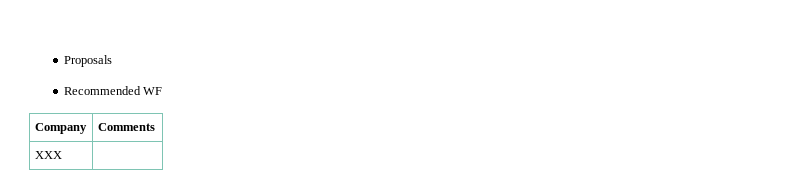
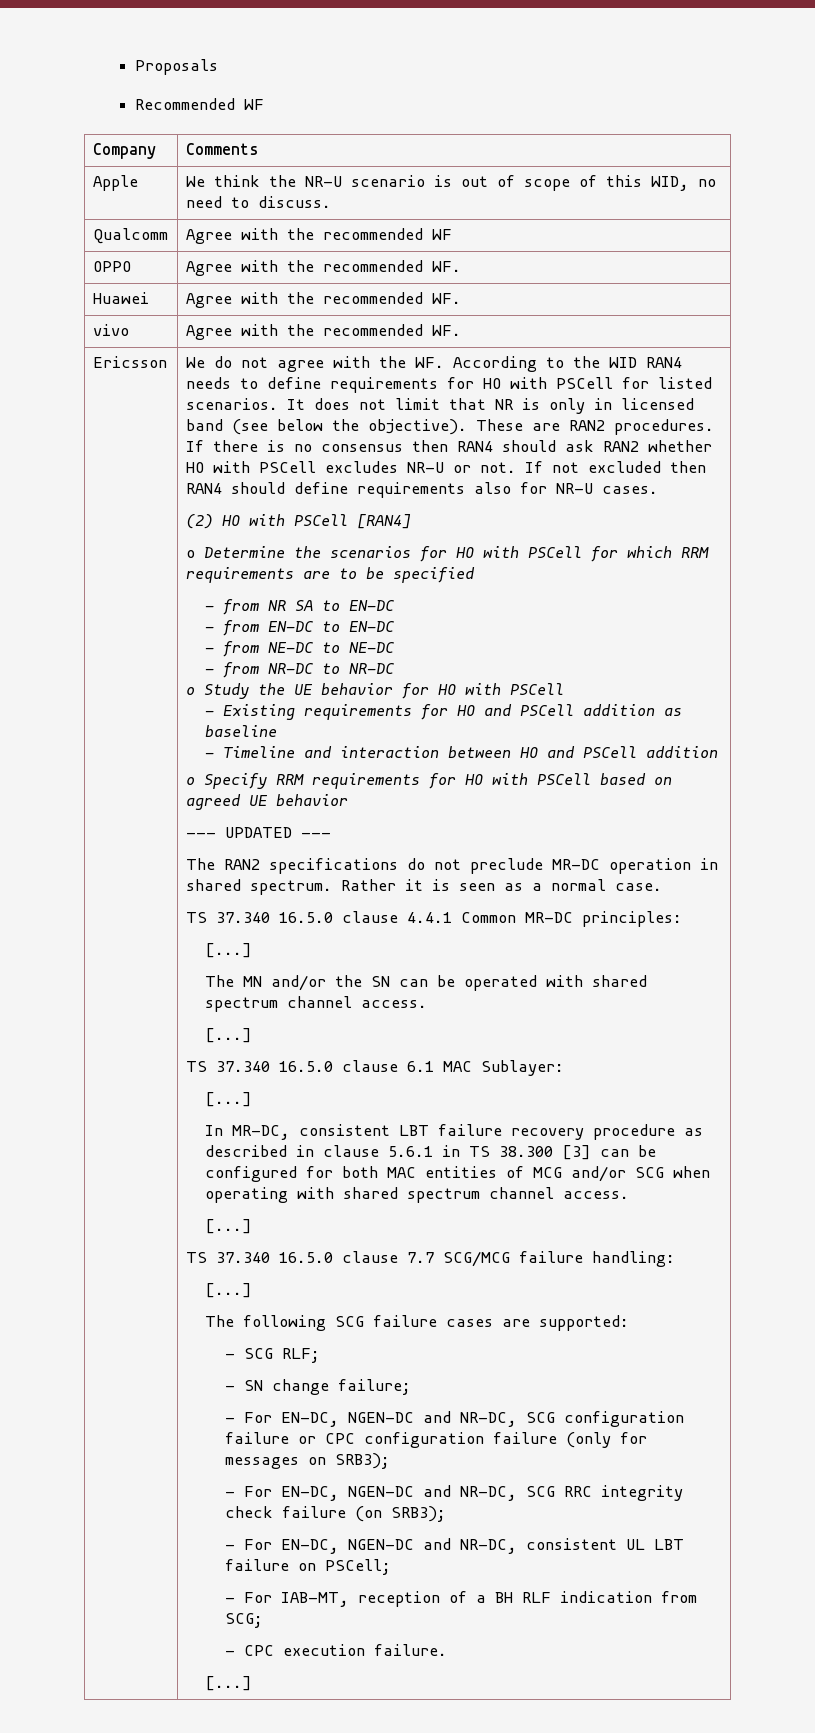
- XXX |
+ Apple | We think the NR-U scenario is out of scope of this WID, no need to discuss.
+ Qualcomm | Agree with the recommended WF
+ OPPO | Agree with the recommended WF.
+ Huawei | Agree with the recommended WF.
+ vivo | Agree with the recommended WF.
+ Ericsson | We do not agree with the WF. According to the WID RAN4 needs to define requirements for HO with PSCell for listed scenarios. It does not limit that NR is only in licensed band (see below the objective). These are RAN2 procedures. If there is no consensus then RAN4 should ask RAN2 whether HO with PSCell excludes NR-U or not. If not excluded then RAN4 should define requirements also for NR-U cases.
+ (2) HO with PSCell [RAN4]
+ o Determine the scenarios for HO with PSCell for which RRM requirements are to be specified
+ - from NR SA to EN-DC
+ - from EN-DC to EN-DC
+ - from NE-DC to NE-DC
+ - from NR-DC to NR-DC
+ o Study the UE behavior for HO with PSCell
+ - Existing requirements for HO and PSCell addition as baseline
+ - Timeline and interaction between HO and PSCell addition
+ o Specify RRM requirements for HO with PSCell based on agreed UE behavior
+ --- UPDATED ---
+ The RAN2 specifications do not preclude MR-DC operation in shared spectrum. Rather it is seen as a normal case.
+ TS 37.340 16.5.0 clause 4.4.1 Common MR-DC principles:
+ [...]
+ The MN and/or the SN can be operated with shared spectrum channel access.
+ [...]
+ TS 37.340 16.5.0 clause 6.1 MAC Sublayer:
+ [...]
+ In MR-DC, consistent LBT failure recovery procedure as described in clause 5.6.1 in TS 38.300 [3] can be configured for both MAC entities of MCG and/or SCG when operating with shared spectrum channel access.
+ [...]
+ TS 37.340 16.5.0 clause 7.7 SCG/MCG failure handling:
+ [...]
+ The following SCG failure cases are supported:
+ - SCG RLF;
+ - SN change failure;
+ - For EN-DC, NGEN-DC and NR-DC, SCG configuration failure or CPC configuration failure (only for messages on SRB3);
+ - For EN-DC, NGEN-DC and NR-DC, SCG RRC integrity check failure (on SRB3);
+ - For EN-DC, NGEN-DC and NR-DC, consistent UL LBT failure on PSCell;
+ - For IAB-MT, reception of a BH RLF indication from SCG;
+ - CPC execution failure.
+ [...]

